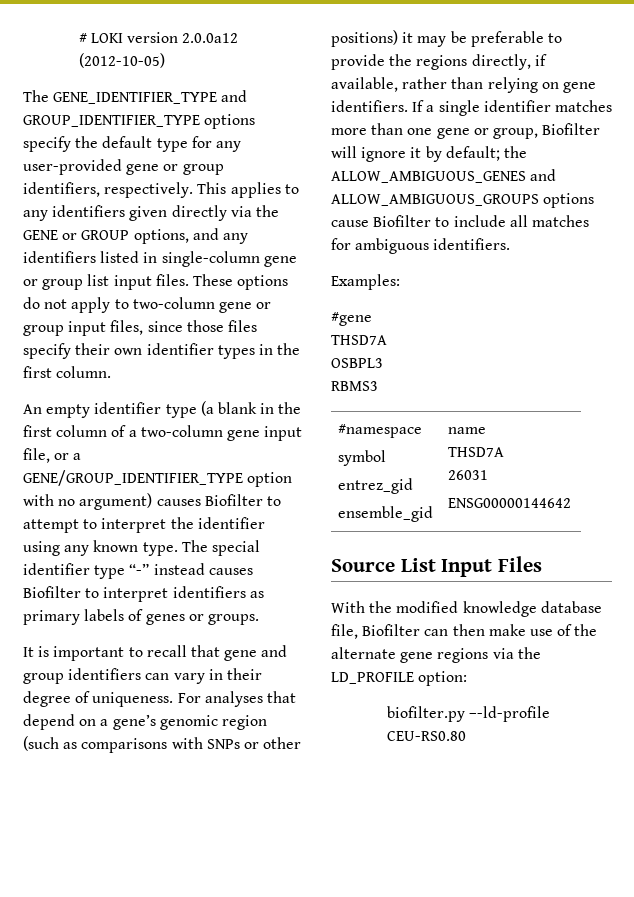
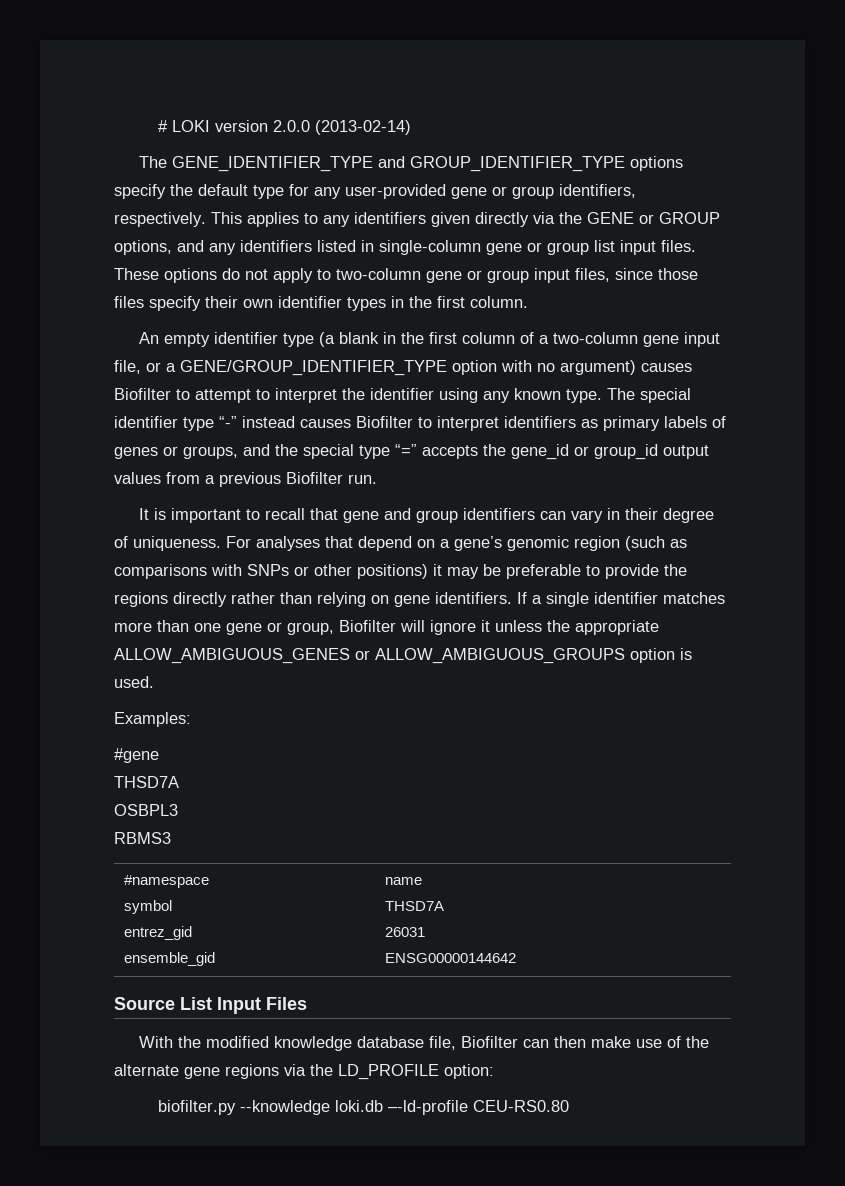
- # LOKI version 2.0.0a12 (2012-10-05)
+ # LOKI version 2.0.0 (2013-02-14)
- The special identifier type “-” instead causes Biofilter to interpret identifiers as primary labels of genes or groups.
+ The special identifier type “-” instead causes Biofilter to interpret identifiers as primary labels of genes or groups, and the special type “=” accepts the gene_id or group_id output values from a previous Biofilter run.
- For analyses that depend on a gene’s genomic region (such as comparisons with SNPs or other positions) it may be preferable to provide the regions directly, if available, rather than relying on gene identifiers.
+ For analyses that depend on a gene’s genomic region (such as comparisons with SNPs or other positions) it may be preferable to provide the regions directly rather than relying on gene identifiers.
- If a single identifier matches more than one gene or group, Biofilter will ignore it by default; the ALLOW_AMBIGUOUS_GENES and ALLOW_AMBIGUOUS_GROUPS options cause Biofilter to include all matches for ambiguous identifiers.
+ If a single identifier matches more than one gene or group, Biofilter will ignore it unless the appropriate ALLOW_AMBIGUOUS_GENES or ALLOW_AMBIGUOUS_GROUPS option is used.
- biofilter.py –-ld-profile CEU-RS0.80
+ biofilter.py --knowledge loki.db –-ld-profile CEU-RS0.80

